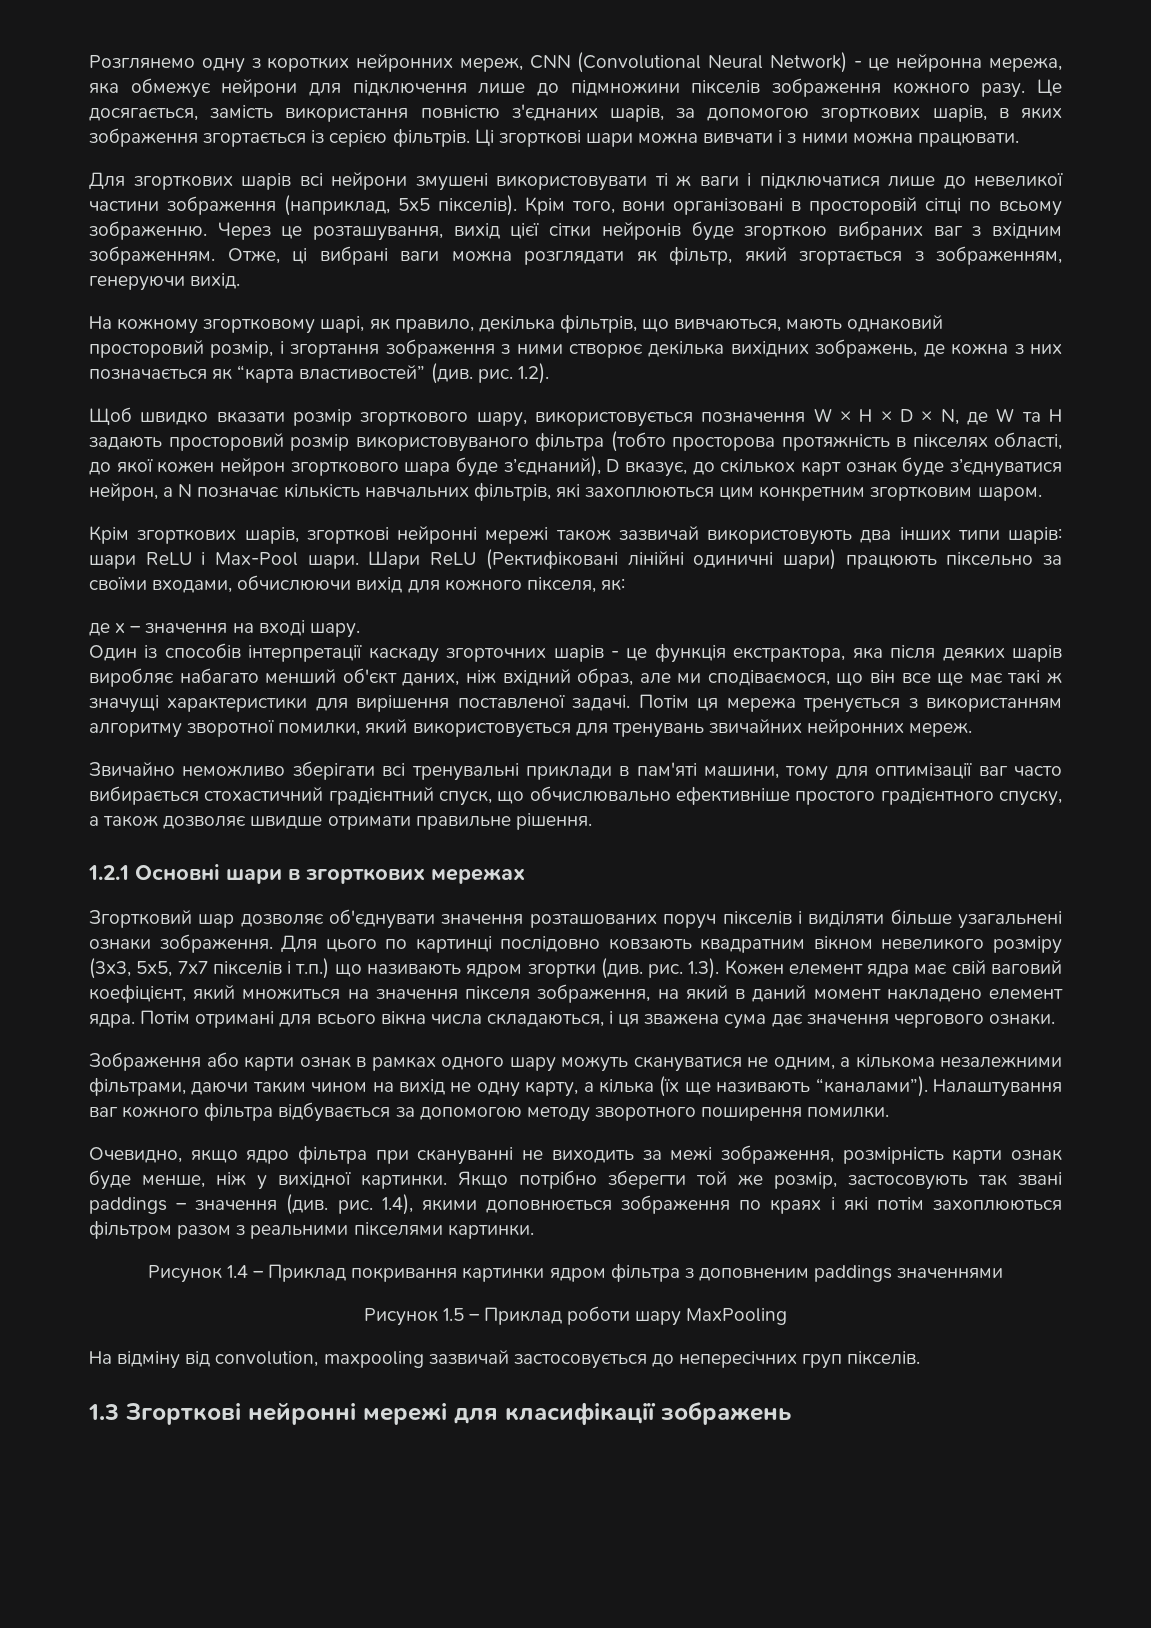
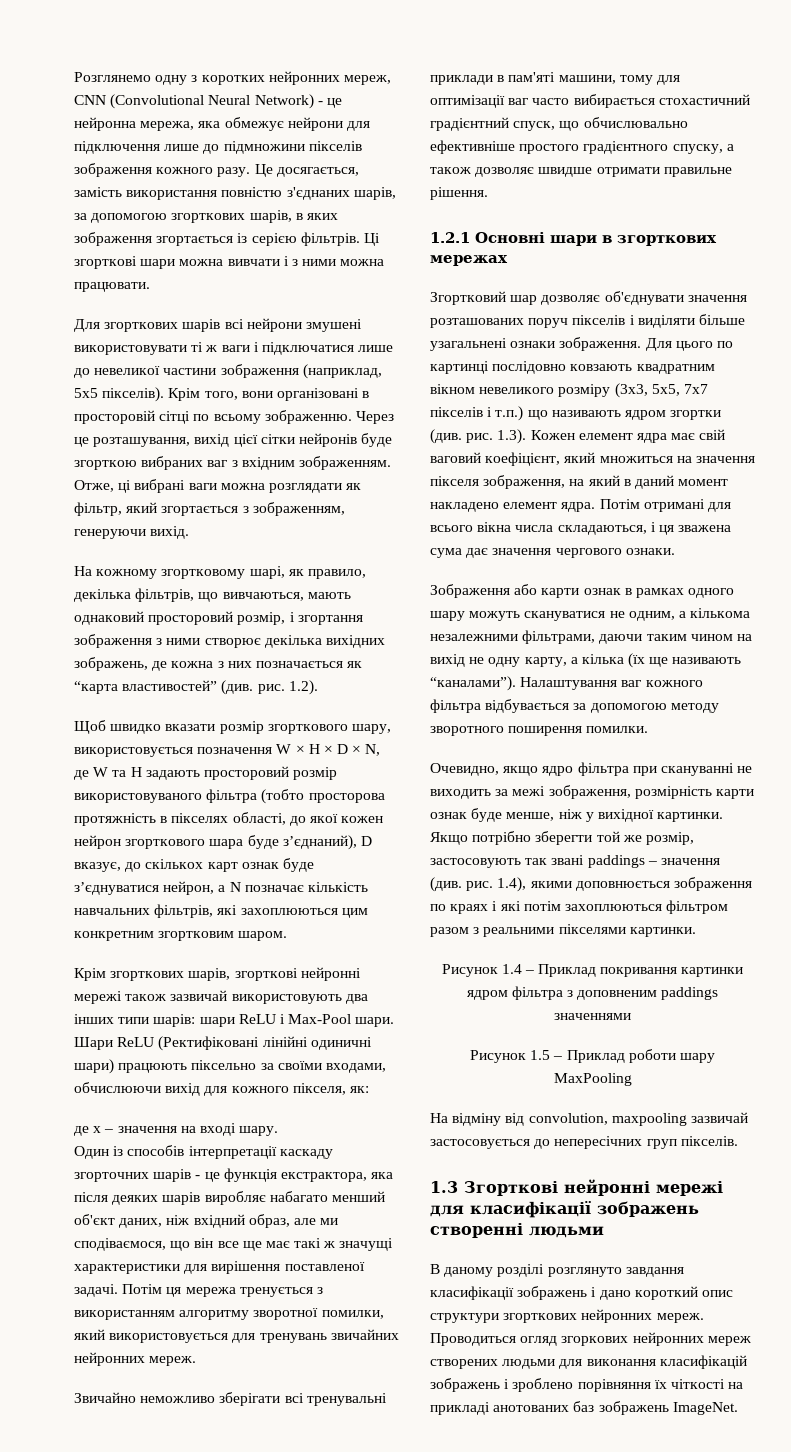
- 1.3 Згорткові нейронні мережі для класифікації зображень
+ 1.3 Згорткові нейронні мережі для класифікації зображень створенні людьми
+ В даному розділі розглянуто завдання класифікації зображень і дано короткий опис структури згорткових нейронних мереж. Проводиться огляд згоркових нейронних мереж створених людьми для виконання класифікацій зображень і зроблено порівняння їх чіткості на прикладі анотованих баз зображень ImageNet.

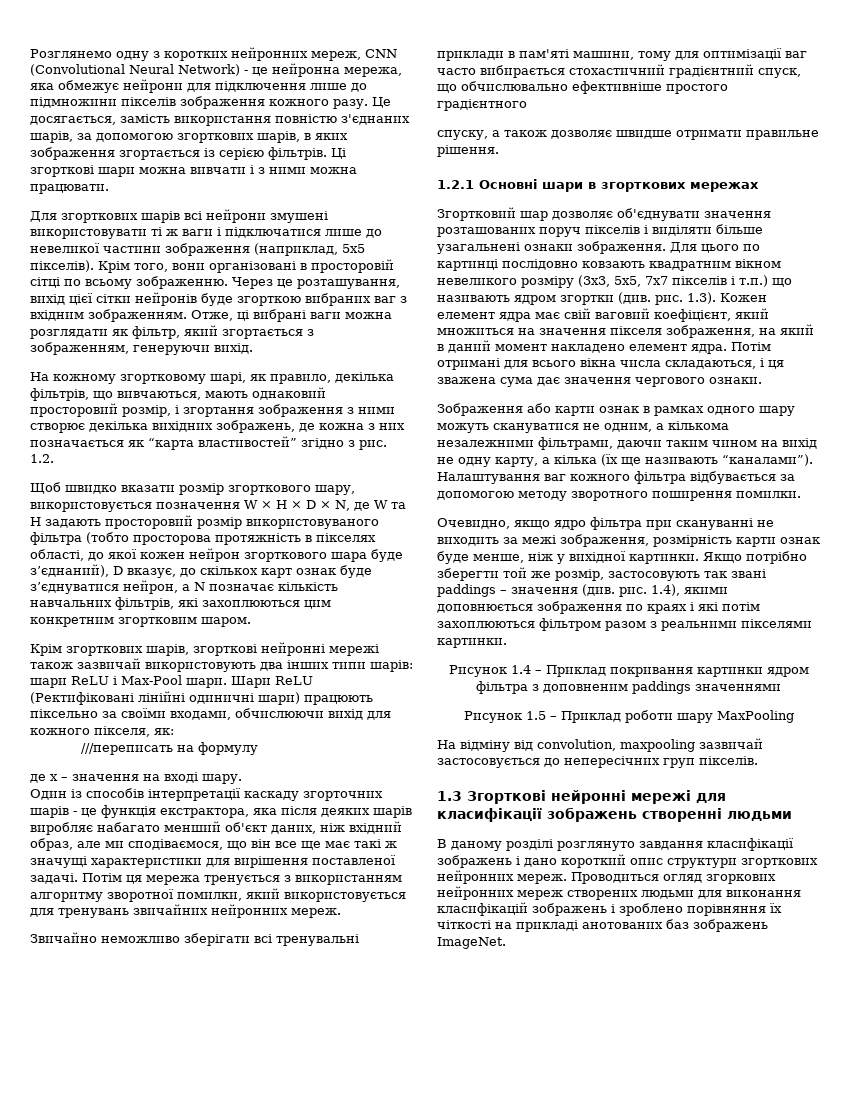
- На кожному згортковому шарі, як правило, декілька фільтрів, що вивчаються, мають однаковий просторовий розмір, і згортання зображення з ними створює декілька вихідних зображень, де кожна з них позначається як “карта властивостей” (див. рис. 1.2).
+ На кожному згортковому шарі, як правило, декілька фільтрів, що вивчаються, мають однаковий просторовий розмір, і згортання зображення з ними створює декілька вихідних зображень, де кожна з них позначається як “карта властивостей” згідно з рис. 1.2.
+ ///переписать на формулу
- Звичайно неможливо зберігати всі тренувальні приклади в пам'яті машини, тому для оптимізації ваг часто вибирається стохастичний градієнтний спуск, що обчислювально ефективніше простого градієнтного спуску, а також дозволяє швидше отримати правильне рішення.
+ Звичайно неможливо зберігати всі тренувальні приклади в пам'яті машини, тому для оптимізації ваг часто вибирається стохастичний градієнтний спуск, що обчислювально ефективніше простого градієнтного
+ спуску, а також дозволяє швидше отримати правильне рішення.

